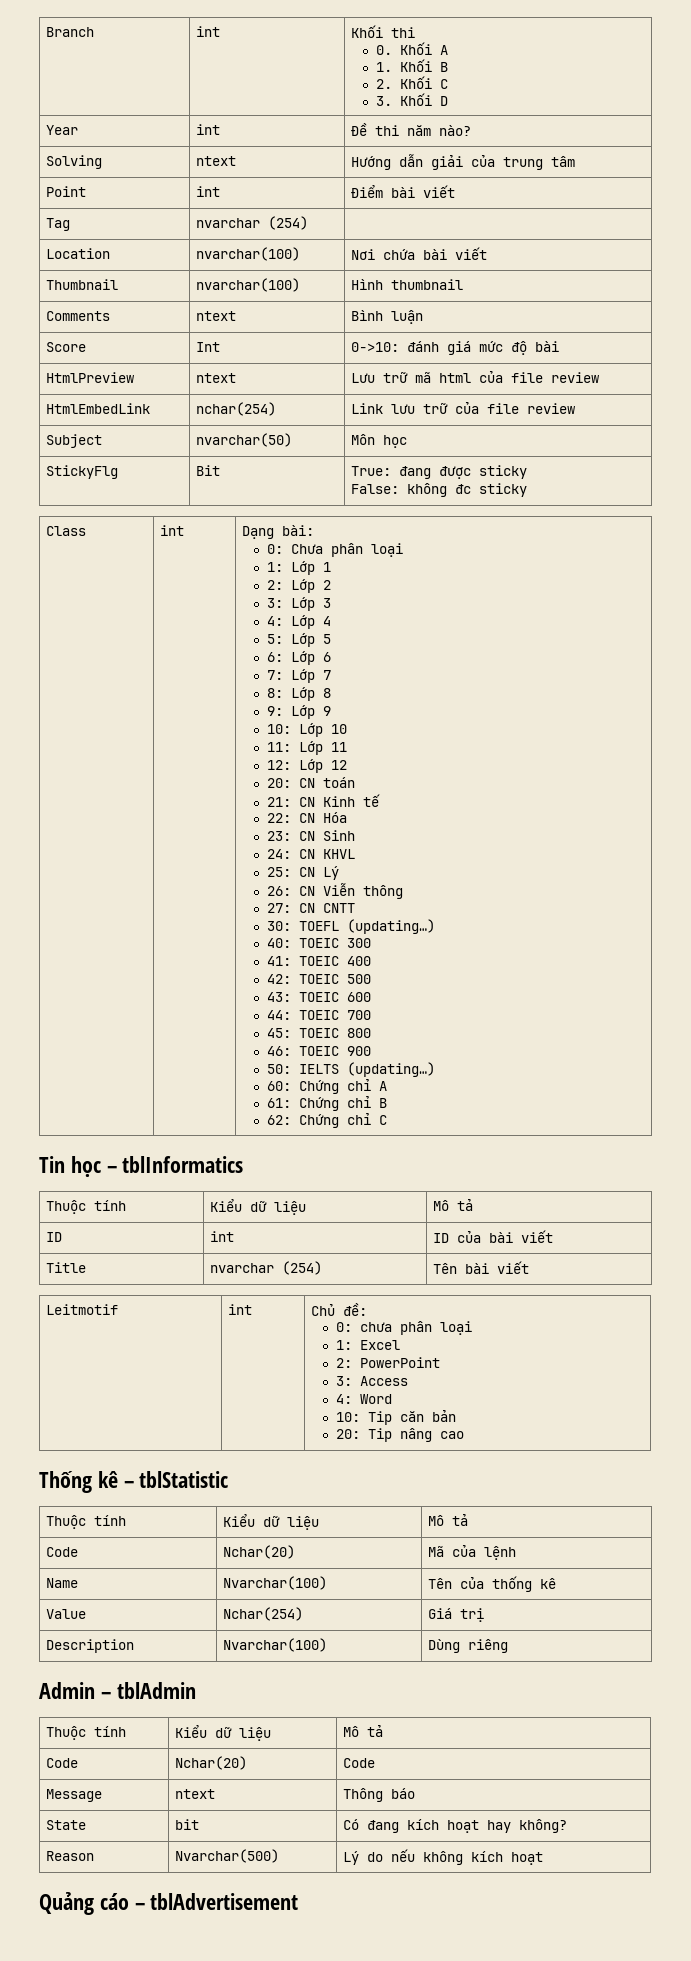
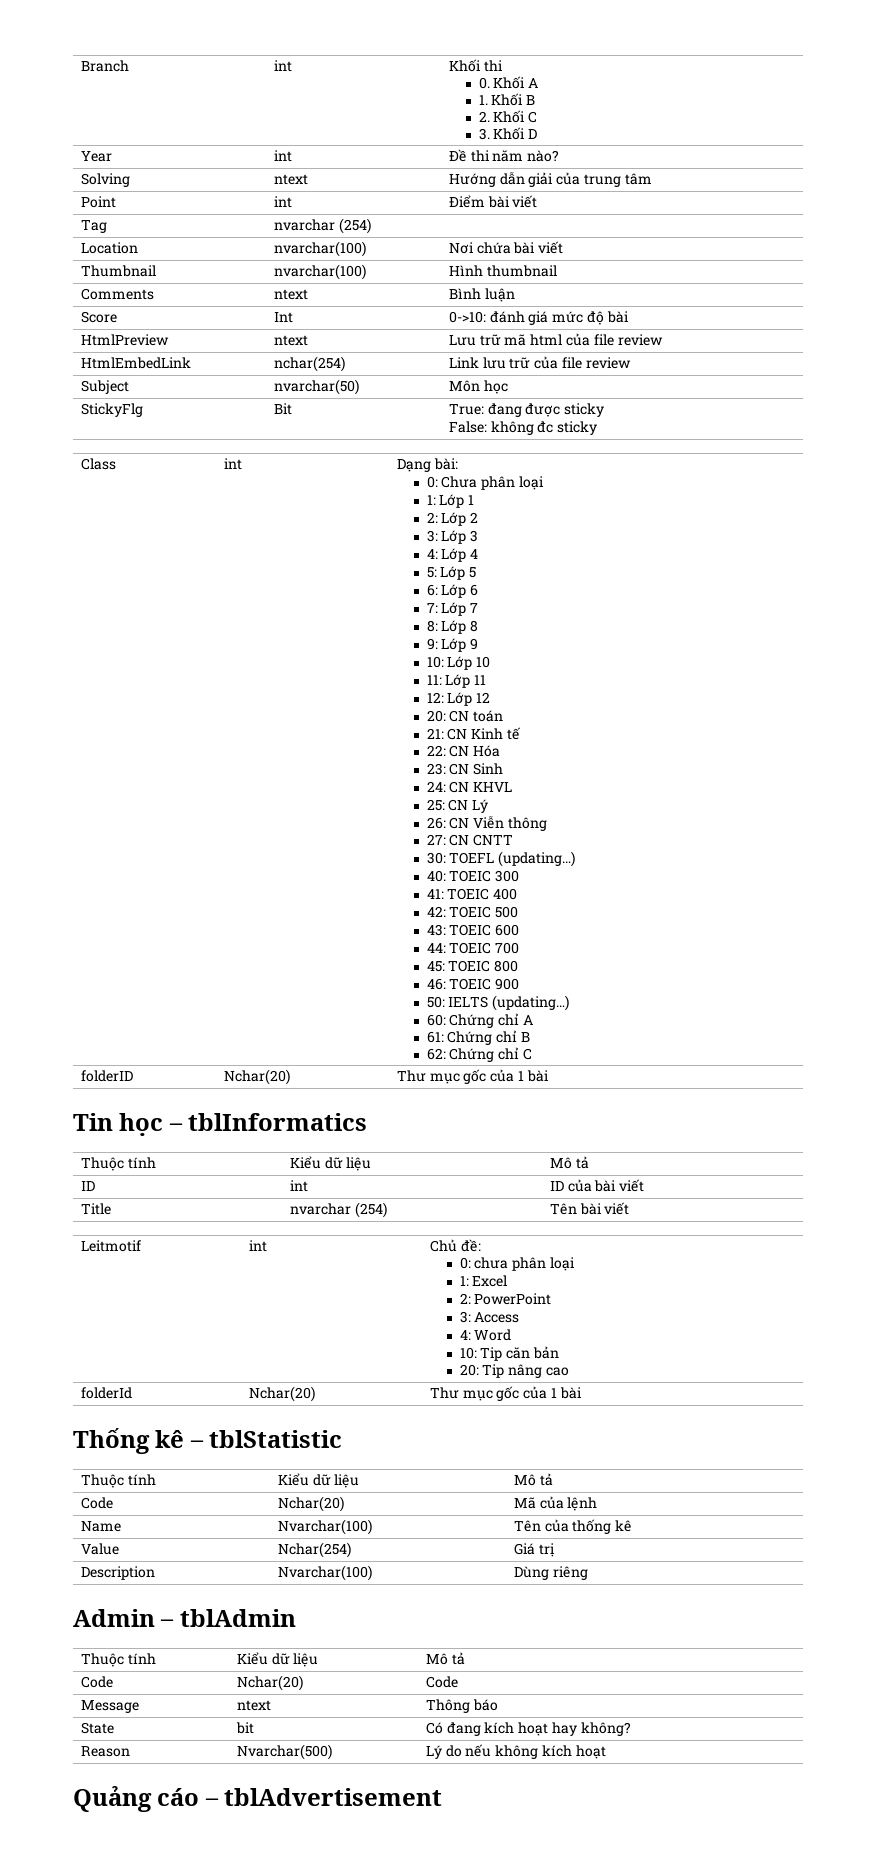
+ folderID | Nchar(20) | Thư mục gốc của 1 bài
+ folderId | Nchar(20) | Thư mục gốc của 1 bài

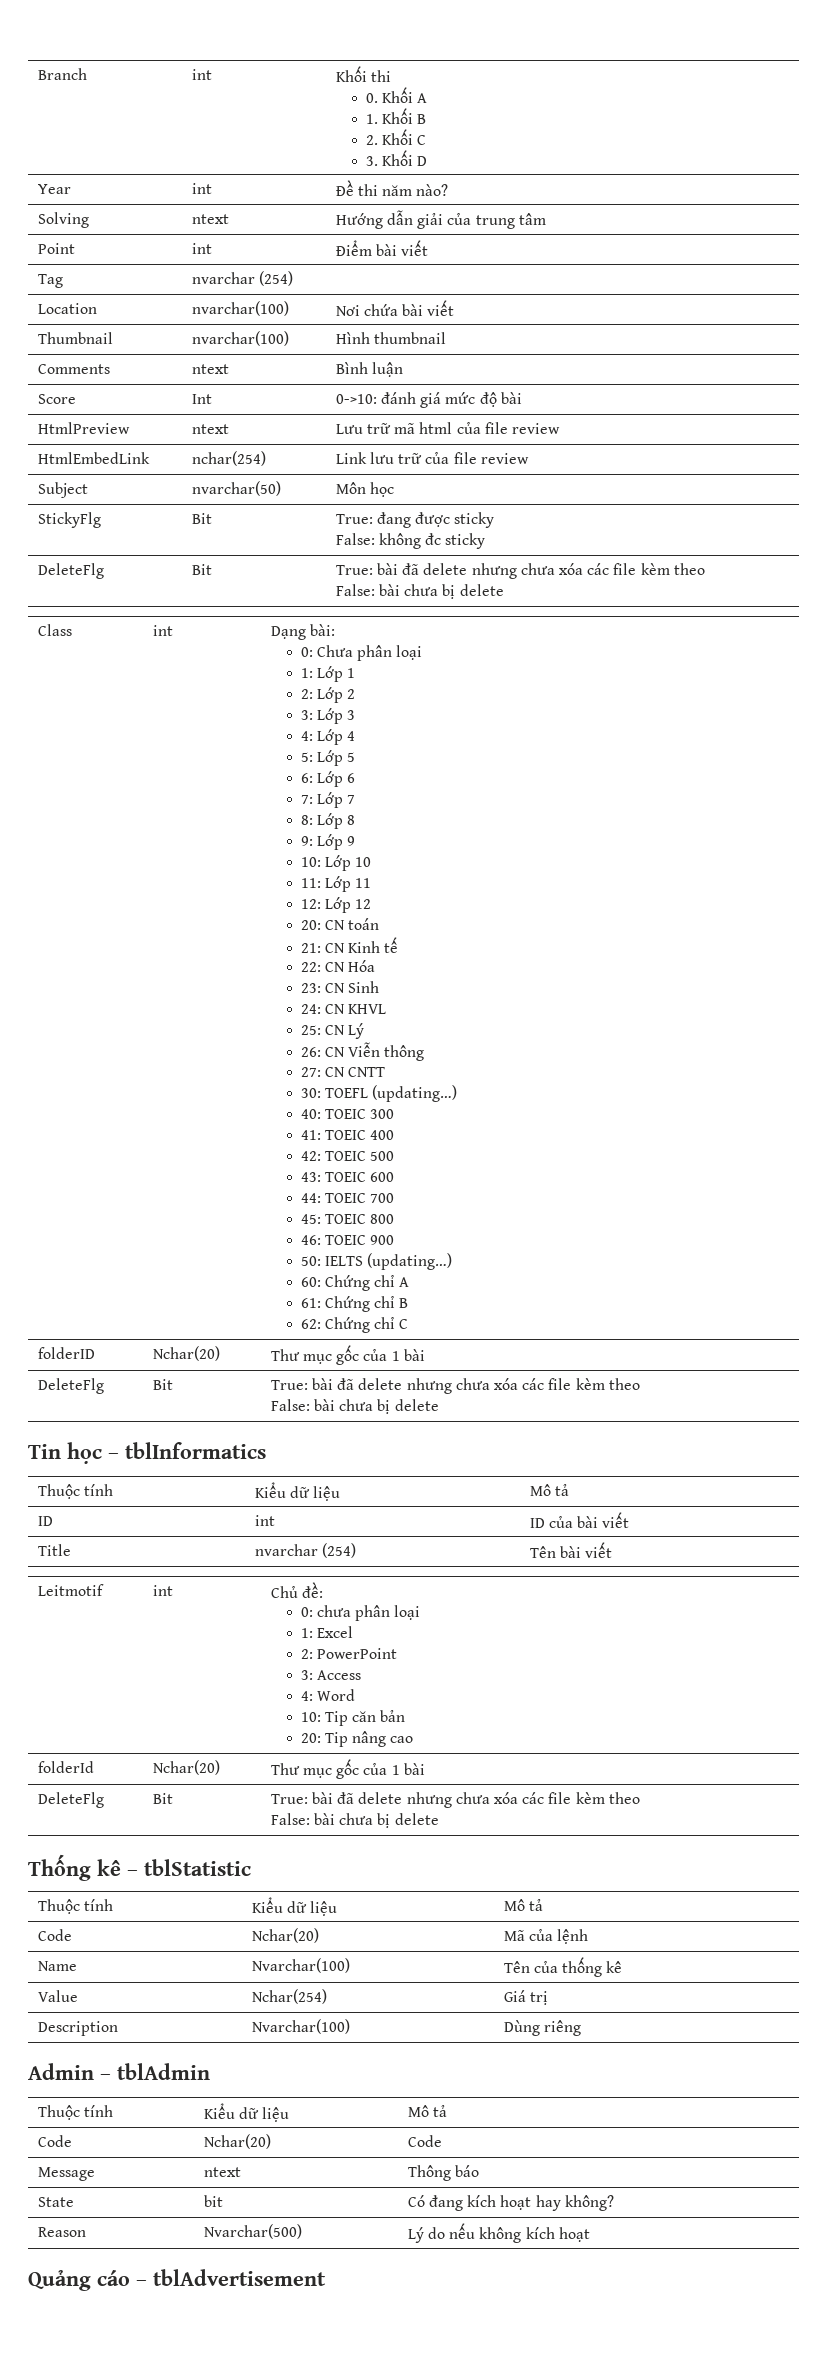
  StickyFlg | Bit | True: đang được sticky
  False: không đc sticky
+ DeleteFlg | Bit | True: bài đã delete nhưng chưa xóa các file kèm theo
+ False: bài chưa bị delete
  folderID | Nchar(20) | Thư mục gốc của 1 bài
+ DeleteFlg | Bit | True: bài đã delete nhưng chưa xóa các file kèm theo
+ False: bài chưa bị delete
  folderId | Nchar(20) | Thư mục gốc của 1 bài
+ DeleteFlg | Bit | True: bài đã delete nhưng chưa xóa các file kèm theo
+ False: bài chưa bị delete

